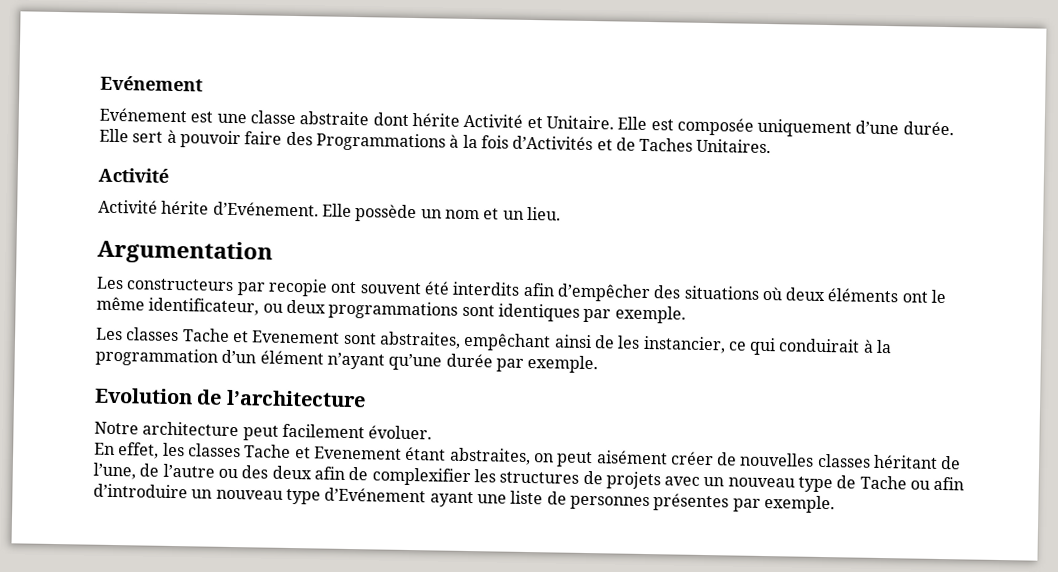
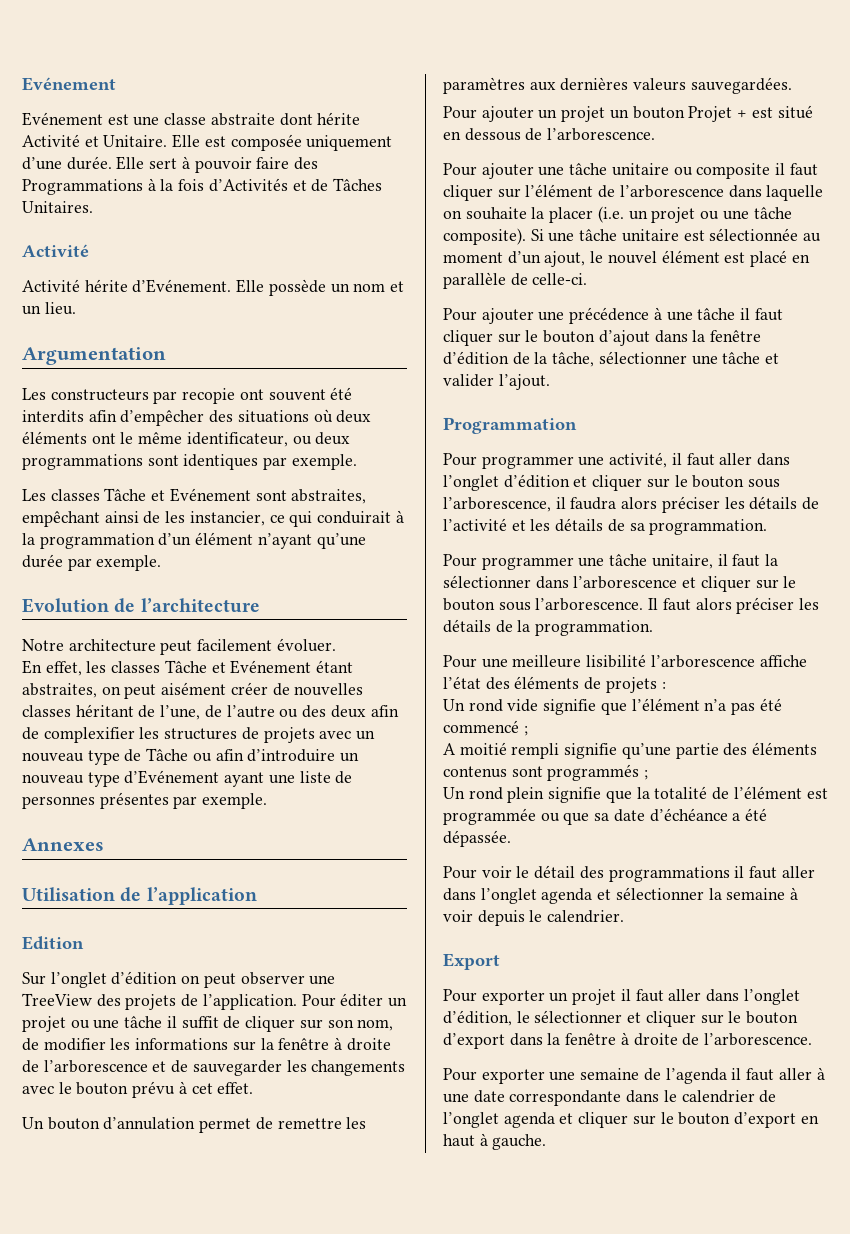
- Elle sert à pouvoir faire des Programmations à la fois d’Activités et de Taches Unitaires.
+ Elle sert à pouvoir faire des Programmations à la fois d’Activités et de Tâches Unitaires.
- Les classes Tache et Evenement sont abstraites, empêchant ainsi de les instancier, ce qui conduirait à la programmation d’un élément n’ayant qu’une durée par exemple.
+ Les classes Tâche et Evénement sont abstraites, empêchant ainsi de les instancier, ce qui conduirait à la programmation d’un élément n’ayant qu’une durée par exemple.
- En effet, les classes Tache et Evenement étant abstraites, on peut aisément créer de nouvelles classes héritant de l’une, de l’autre ou des deux afin de complexifier les structures de projets avec un nouveau type de Tache ou afin d’introduire un nouveau type d’Evénement ayant une liste de personnes présentes par exemple.
+ En effet, les classes Tâche et Evénement étant abstraites, on peut aisément créer de nouvelles classes héritant de l’une, de l’autre ou des deux afin de complexifier les structures de projets avec un nouveau type de Tâche ou afin d’introduire un nouveau type d’Evénement ayant une liste de personnes présentes par exemple.
+ Annexes
+ Utilisation de l’application
+ Edition
+ Sur l’onglet d’édition on peut observer une TreeView des projets de l’application. Pour éditer un projet ou une tâche il suffit de cliquer sur son nom, de modifier les informations sur la fenêtre à droite de l’arborescence et de sauvegarder les changements avec le bouton prévu à cet effet.
+ Un bouton d’annulation permet de remettre les paramètres aux dernières valeurs sauvegardées.
+ Pour ajouter un projet un bouton Projet + est situé en dessous de l’arborescence.
+ Pour ajouter une tâche unitaire ou composite il faut cliquer sur l’élément de l’arborescence dans laquelle on souhaite la placer (i.e. un projet ou une tâche composite). Si une tâche unitaire est sélectionnée au moment d’un ajout, le nouvel élément est placé en parallèle de celle-ci.
+ Pour ajouter une précédence à une tâche il faut cliquer sur le bouton d’ajout dans la fenêtre d’édition de la tâche, sélectionner une tâche et valider l’ajout.
+ Programmation
+ Pour programmer une activité, il faut aller dans l’onglet d’édition et cliquer sur le bouton sous l’arborescence, il faudra alors préciser les détails de l’activité et les détails de sa programmation.
+ Pour programmer une tâche unitaire, il faut la sélectionner dans l’arborescence et cliquer sur le bouton sous l’arborescence. Il faut alors préciser les détails de la programmation.
+ Pour une meilleure lisibilité l’arborescence affiche l’état des éléments de projets :
+ Un rond vide signifie que l’élément n’a pas été commencé ;
+ A moitié rempli signifie qu’une partie des éléments contenus sont programmés ;
+ Un rond plein signifie que la totalité de l’élément est programmée ou que sa date d’échéance a été dépassée.
+ Pour voir le détail des programmations il faut aller dans l’onglet agenda et sélectionner la semaine à voir depuis le calendrier.
+ Export
+ Pour exporter un projet il faut aller dans l’onglet d’édition, le sélectionner et cliquer sur le bouton d’export dans la fenêtre à droite de l’arborescence.
+ Pour exporter une semaine de l’agenda il faut aller à une date correspondante dans le calendrier de l’onglet agenda et cliquer sur le bouton d’export en haut à gauche.

